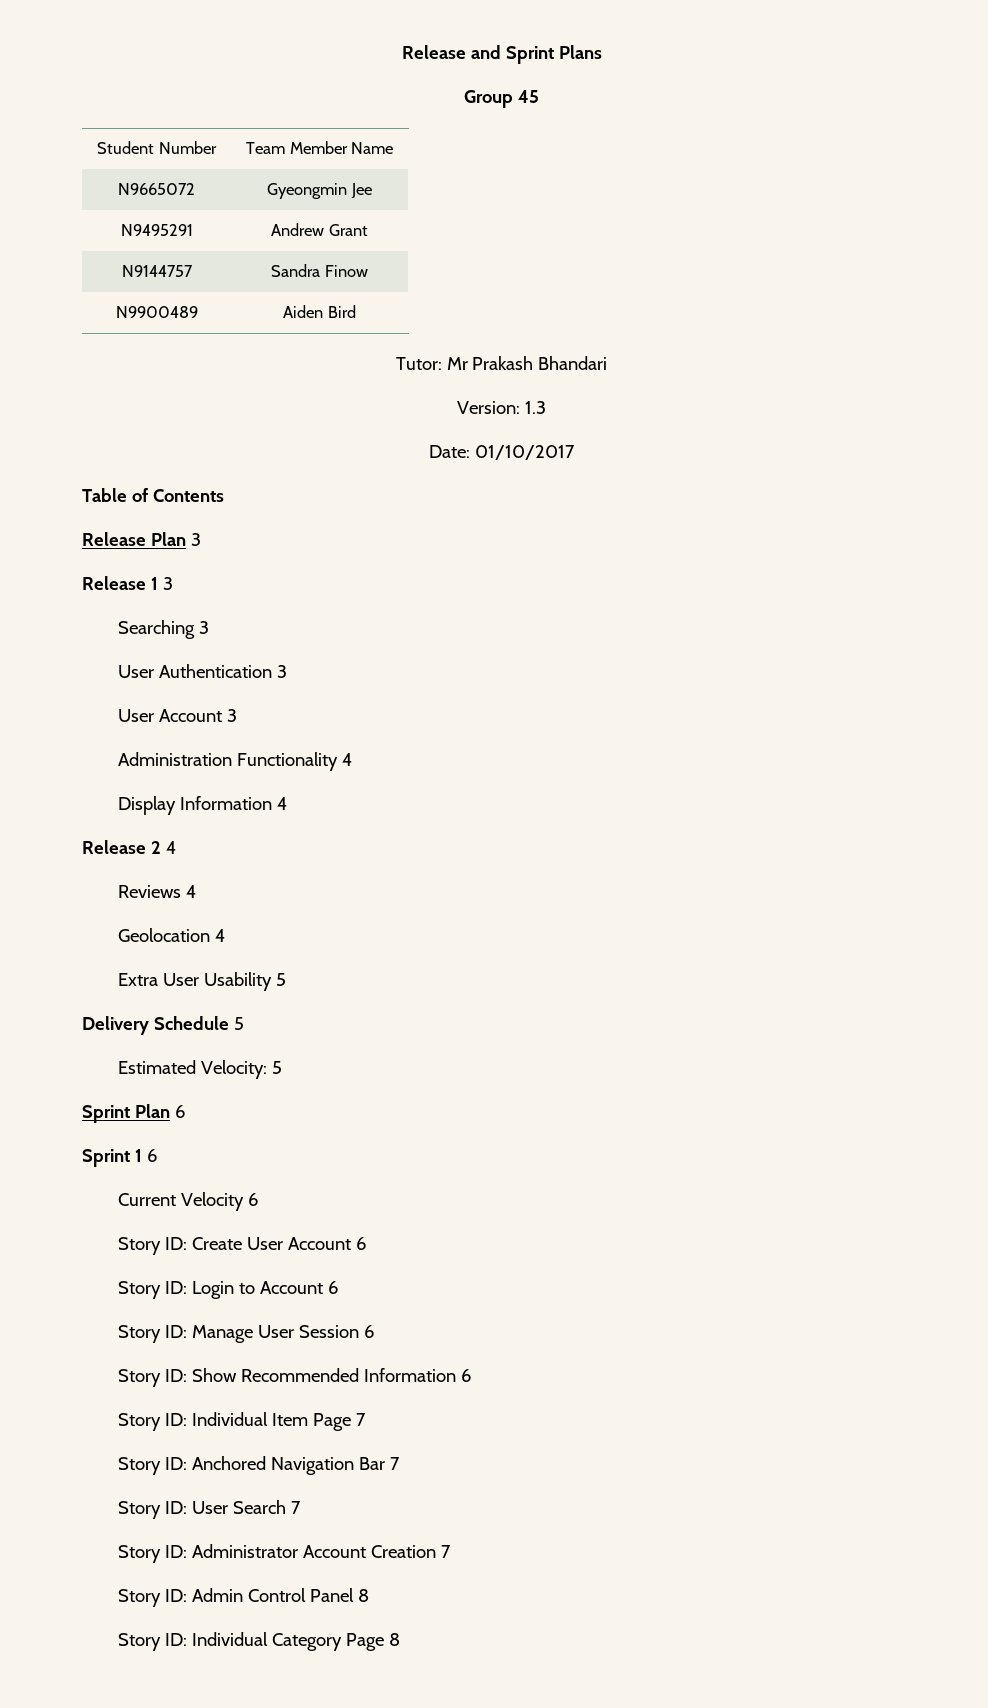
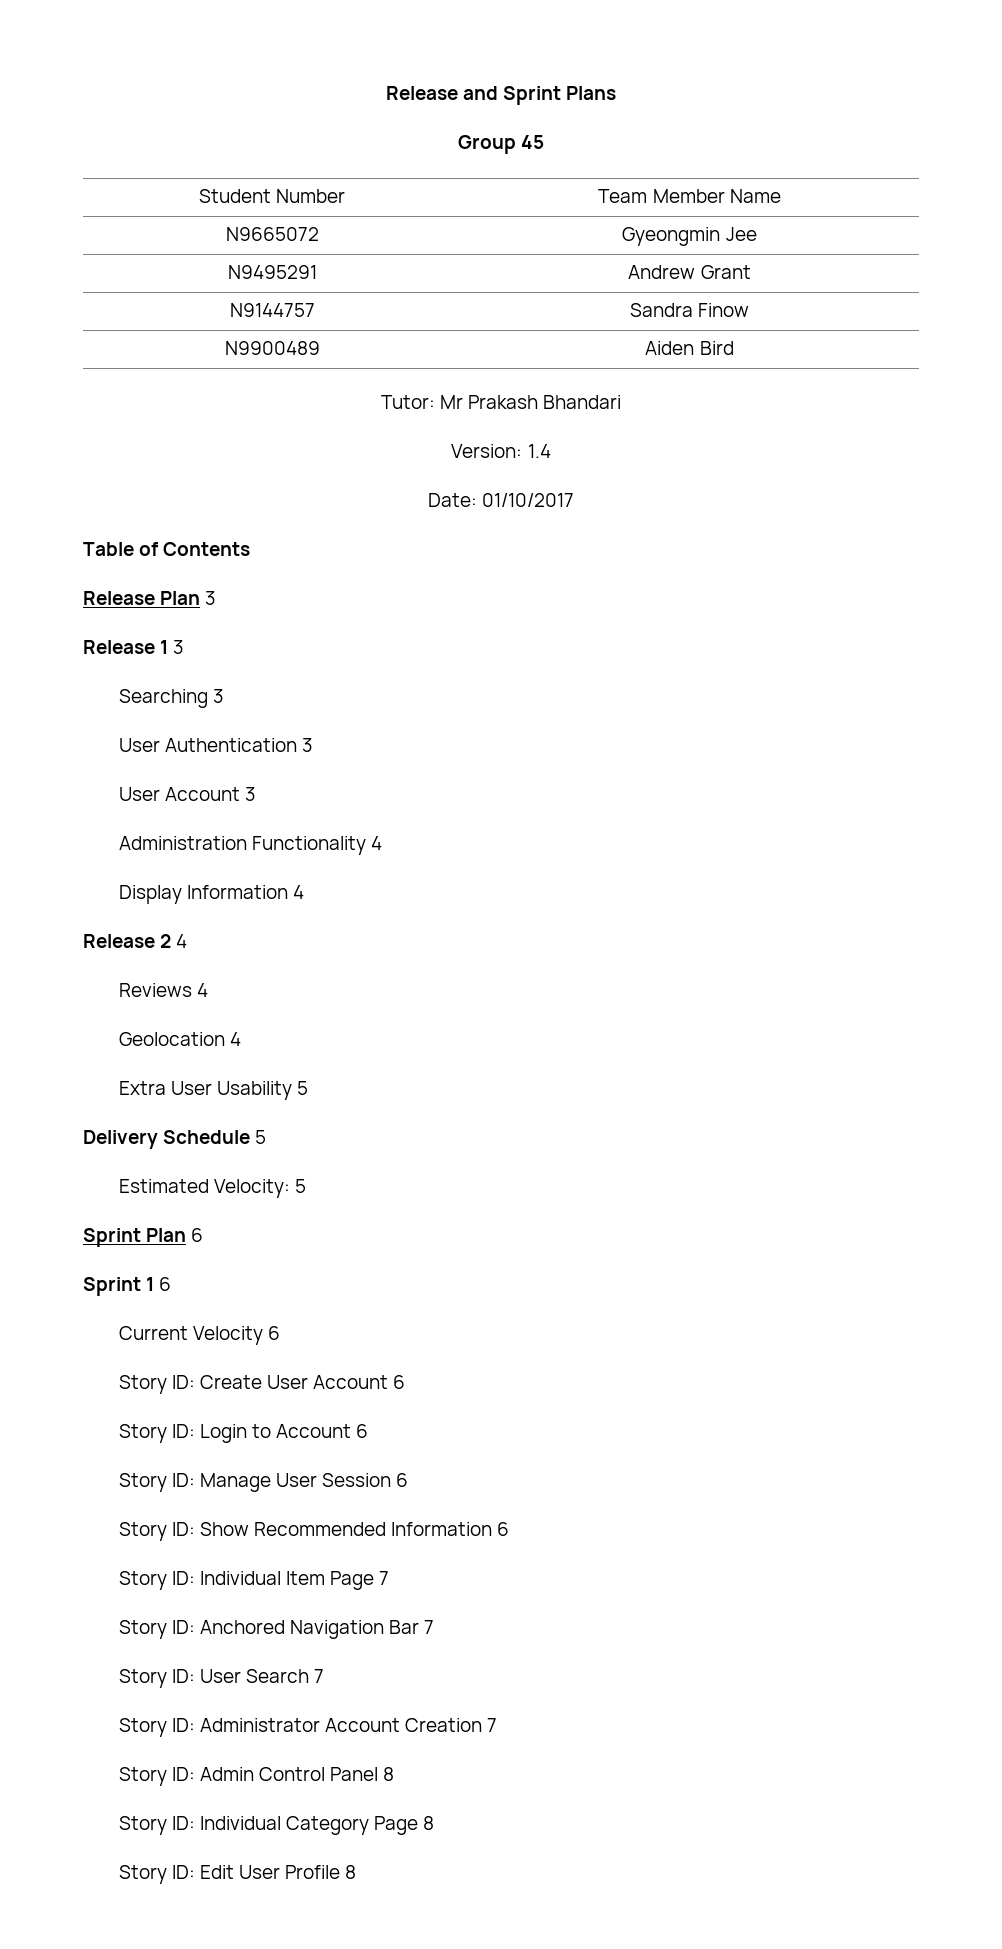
- Version: 1.3
+ Version: 1.4
+ Story ID: Edit User Profile 8

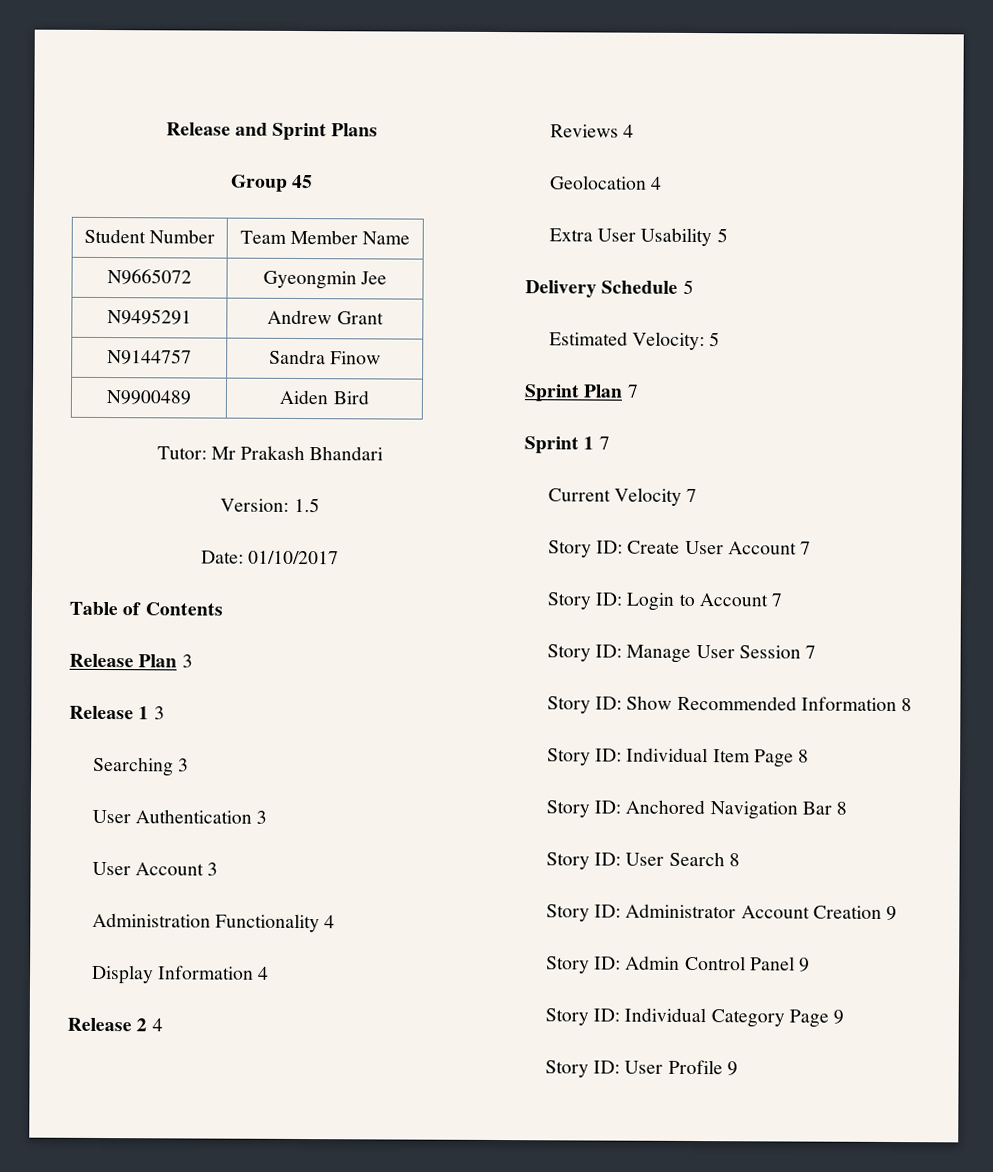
- Version: 1.4
+ Version: 1.5
- Sprint Plan 6
+ Sprint Plan 7
- Sprint 1 6
+ Sprint 1 7
- Current Velocity 6
+ Current Velocity 7
- Story ID: Create User Account 6
+ Story ID: Create User Account 7
- Story ID: Login to Account 6
+ Story ID: Login to Account 7
- Story ID: Manage User Session 6
+ Story ID: Manage User Session 7
- Story ID: Show Recommended Information 6
+ Story ID: Show Recommended Information 8
- Story ID: Individual Item Page 7
+ Story ID: Individual Item Page 8
- Story ID: Anchored Navigation Bar 7
+ Story ID: Anchored Navigation Bar 8
- Story ID: User Search 7
+ Story ID: User Search 8
- Story ID: Administrator Account Creation 7
+ Story ID: Administrator Account Creation 9
- Story ID: Admin Control Panel 8
+ Story ID: Admin Control Panel 9
- Story ID: Individual Category Page 8
- Story ID: Edit User Profile 8
+ Story ID: Individual Category Page 9
+ Story ID: User Profile 9

